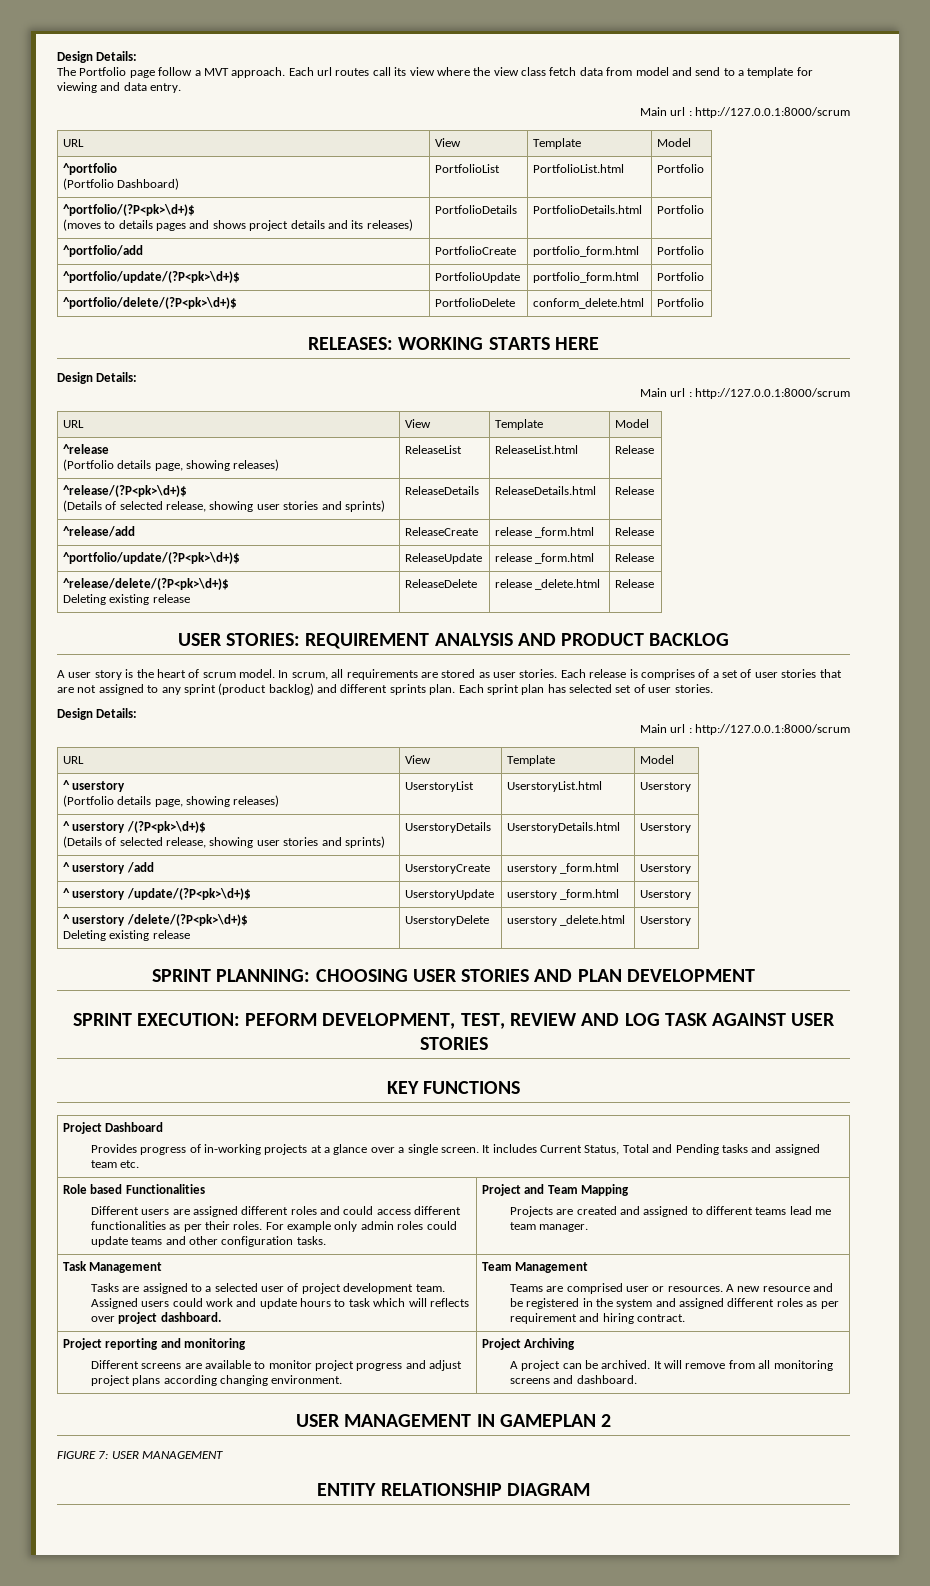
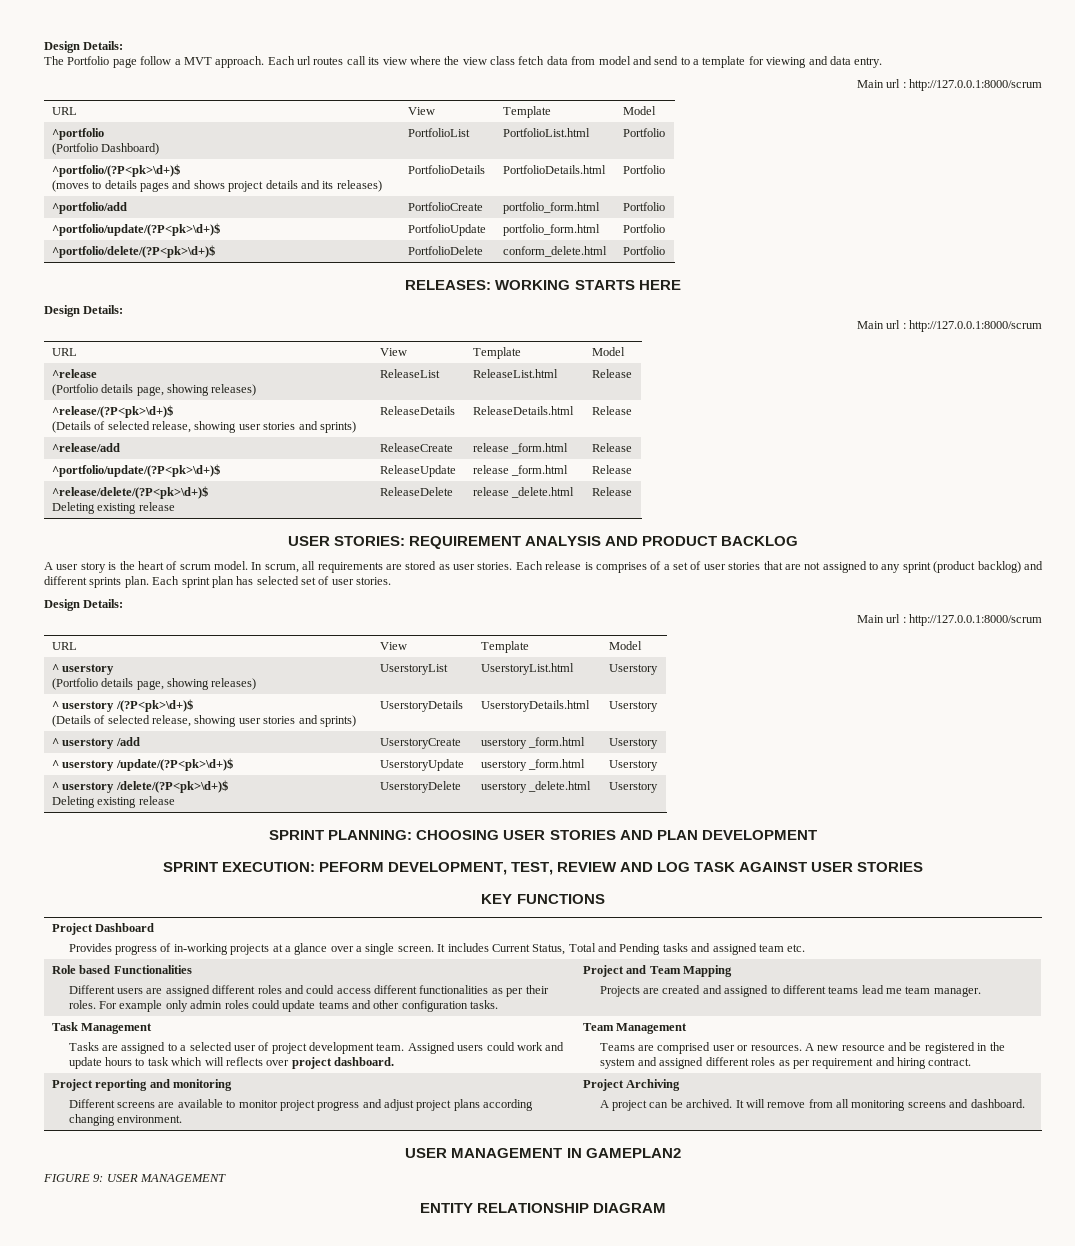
- USER MANAGEMENT IN GAMEPLAN 2
+ USER MANAGEMENT IN GAMEPLAN2
- FIGURE 7: USER MANAGEMENT
+ FIGURE 9: USER MANAGEMENT

